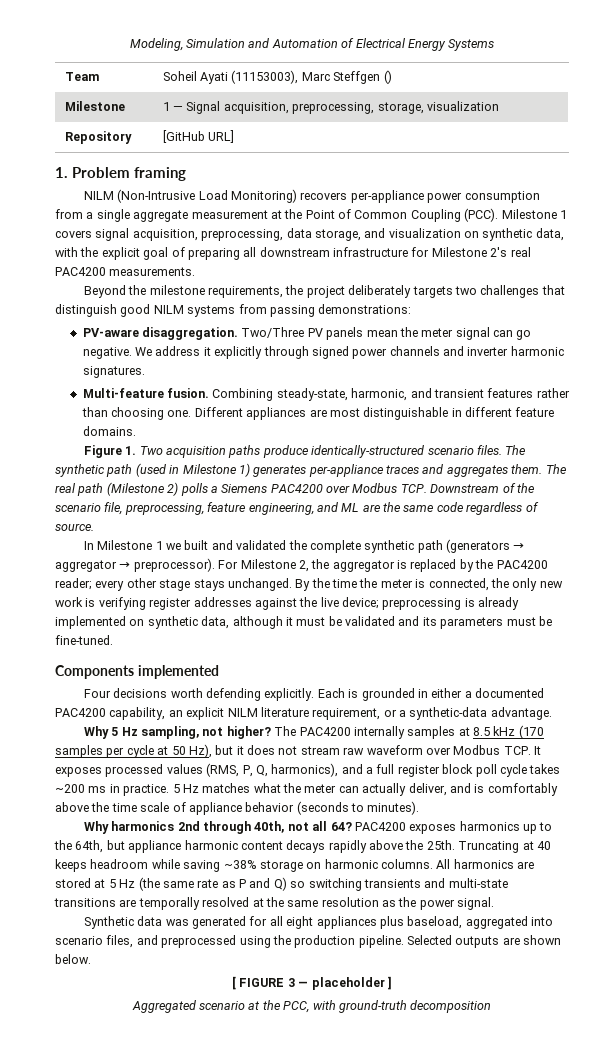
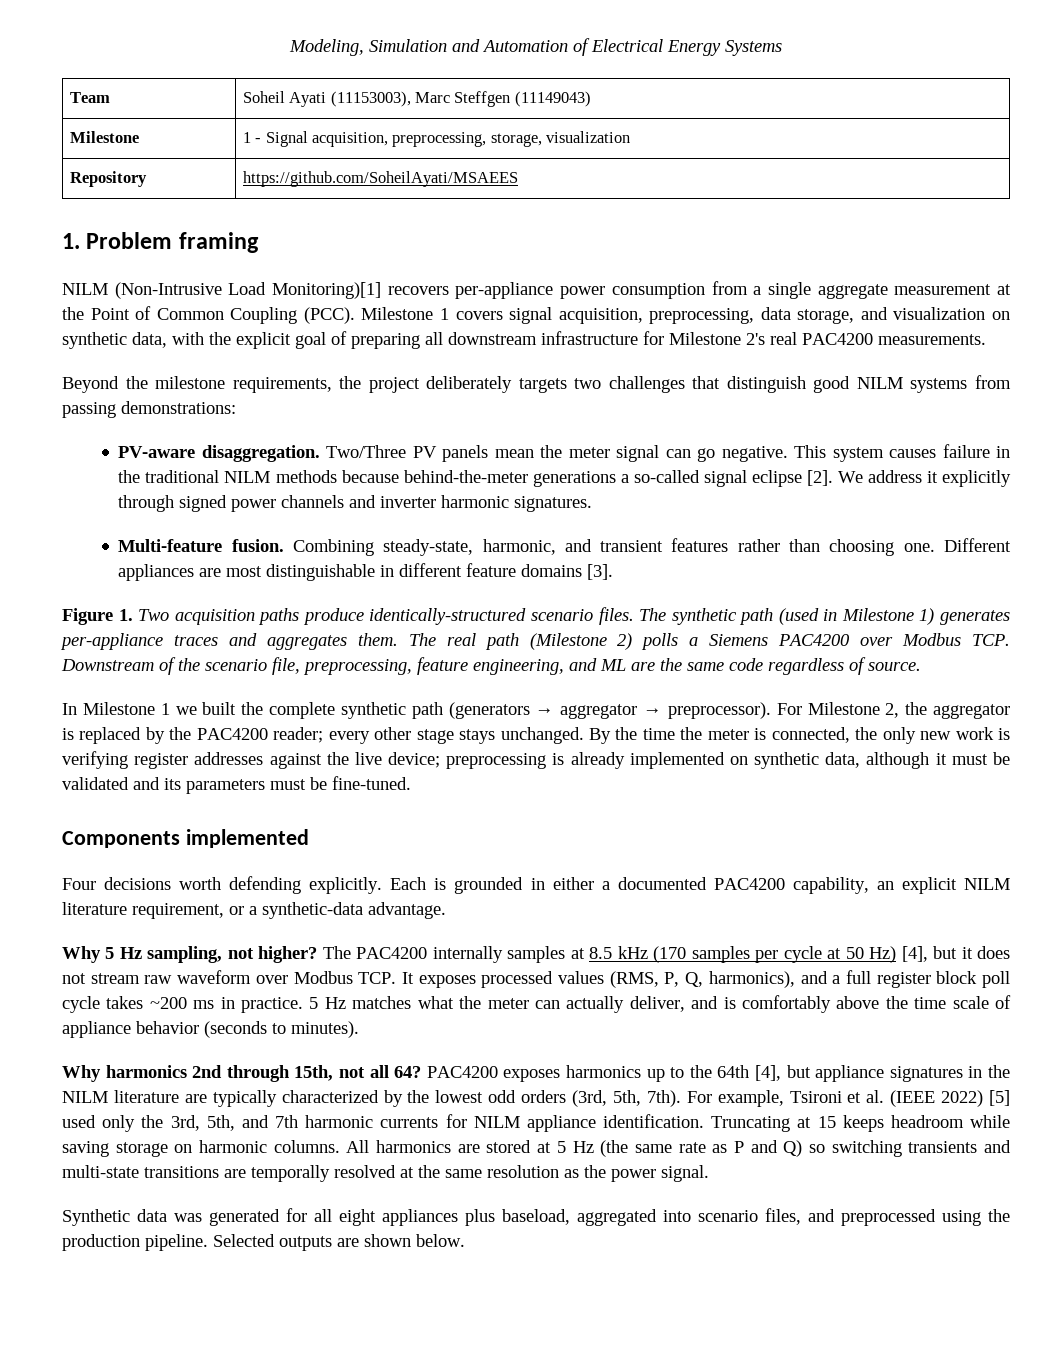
- Team | Soheil Ayati (11153003), Marc Steffgen ()
+ Team | Soheil Ayati (11153003), Marc Steffgen (11149043)
- Milestone | 1 — Signal acquisition, preprocessing, storage, visualization
+ Milestone | 1 - Signal acquisition, preprocessing, storage, visualization
- Repository | [GitHub URL]
+ Repository | https://github.com/SoheilAyati/MSAEES
- NILM (Non-Intrusive Load Monitoring) recovers per-appliance power consumption from a single aggregate measurement at the Point of Common Coupling (PCC).
+ NILM (Non-Intrusive Load Monitoring)[1] recovers per-appliance power consumption from a single aggregate measurement at the Point of Common Coupling (PCC).
+ This system causes failure in the traditional NILM methods because behind-the-meter generations a so-called signal eclipse [2].
- Different appliances are most distinguishable in different feature domains.
+ Different appliances are most distinguishable in different feature domains [3].
- In Milestone 1 we built and validated the complete synthetic path (generators → aggregator → preprocessor).
+ In Milestone 1 we built the complete synthetic path (generators → aggregator → preprocessor).
- The PAC4200 internally samples at 8.5 kHz (170 samples per cycle at 50 Hz), but it does not stream raw waveform over Modbus TCP. It exposes processed values (RMS, P, Q, harmonics), and a full register block poll cycle takes ~200 ms in practice.
+ The PAC4200 internally samples at 8.5 kHz (170 samples per cycle at 50 Hz) [4], but it does not stream raw waveform over Modbus TCP. It exposes processed values (RMS, P, Q, harmonics), and a full register block poll cycle takes ~200 ms in practice.
- Why harmonics 2nd through 40th, not all 64?
+ Why harmonics 2nd through 15th, not all 64?
- PAC4200 exposes harmonics up to the 64th, but appliance harmonic content decays rapidly above the 25th.
+ PAC4200 exposes harmonics up to the 64th [4], but appliance signatures in the NILM literature are typically characterized by the lowest odd orders (3rd, 5th, 7th). For example, Tsironi et al. (IEEE 2022) [5] used only the 3rd, 5th, and 7th harmonic currents for NILM appliance identification.
- Truncating at 40 keeps headroom while saving ~38% storage on harmonic columns.
+ Truncating at 15 keeps headroom while saving storage on harmonic columns.
- [ FIGURE 3 — placeholder ]
- Aggregated scenario at the PCC, with ground-truth decomposition

